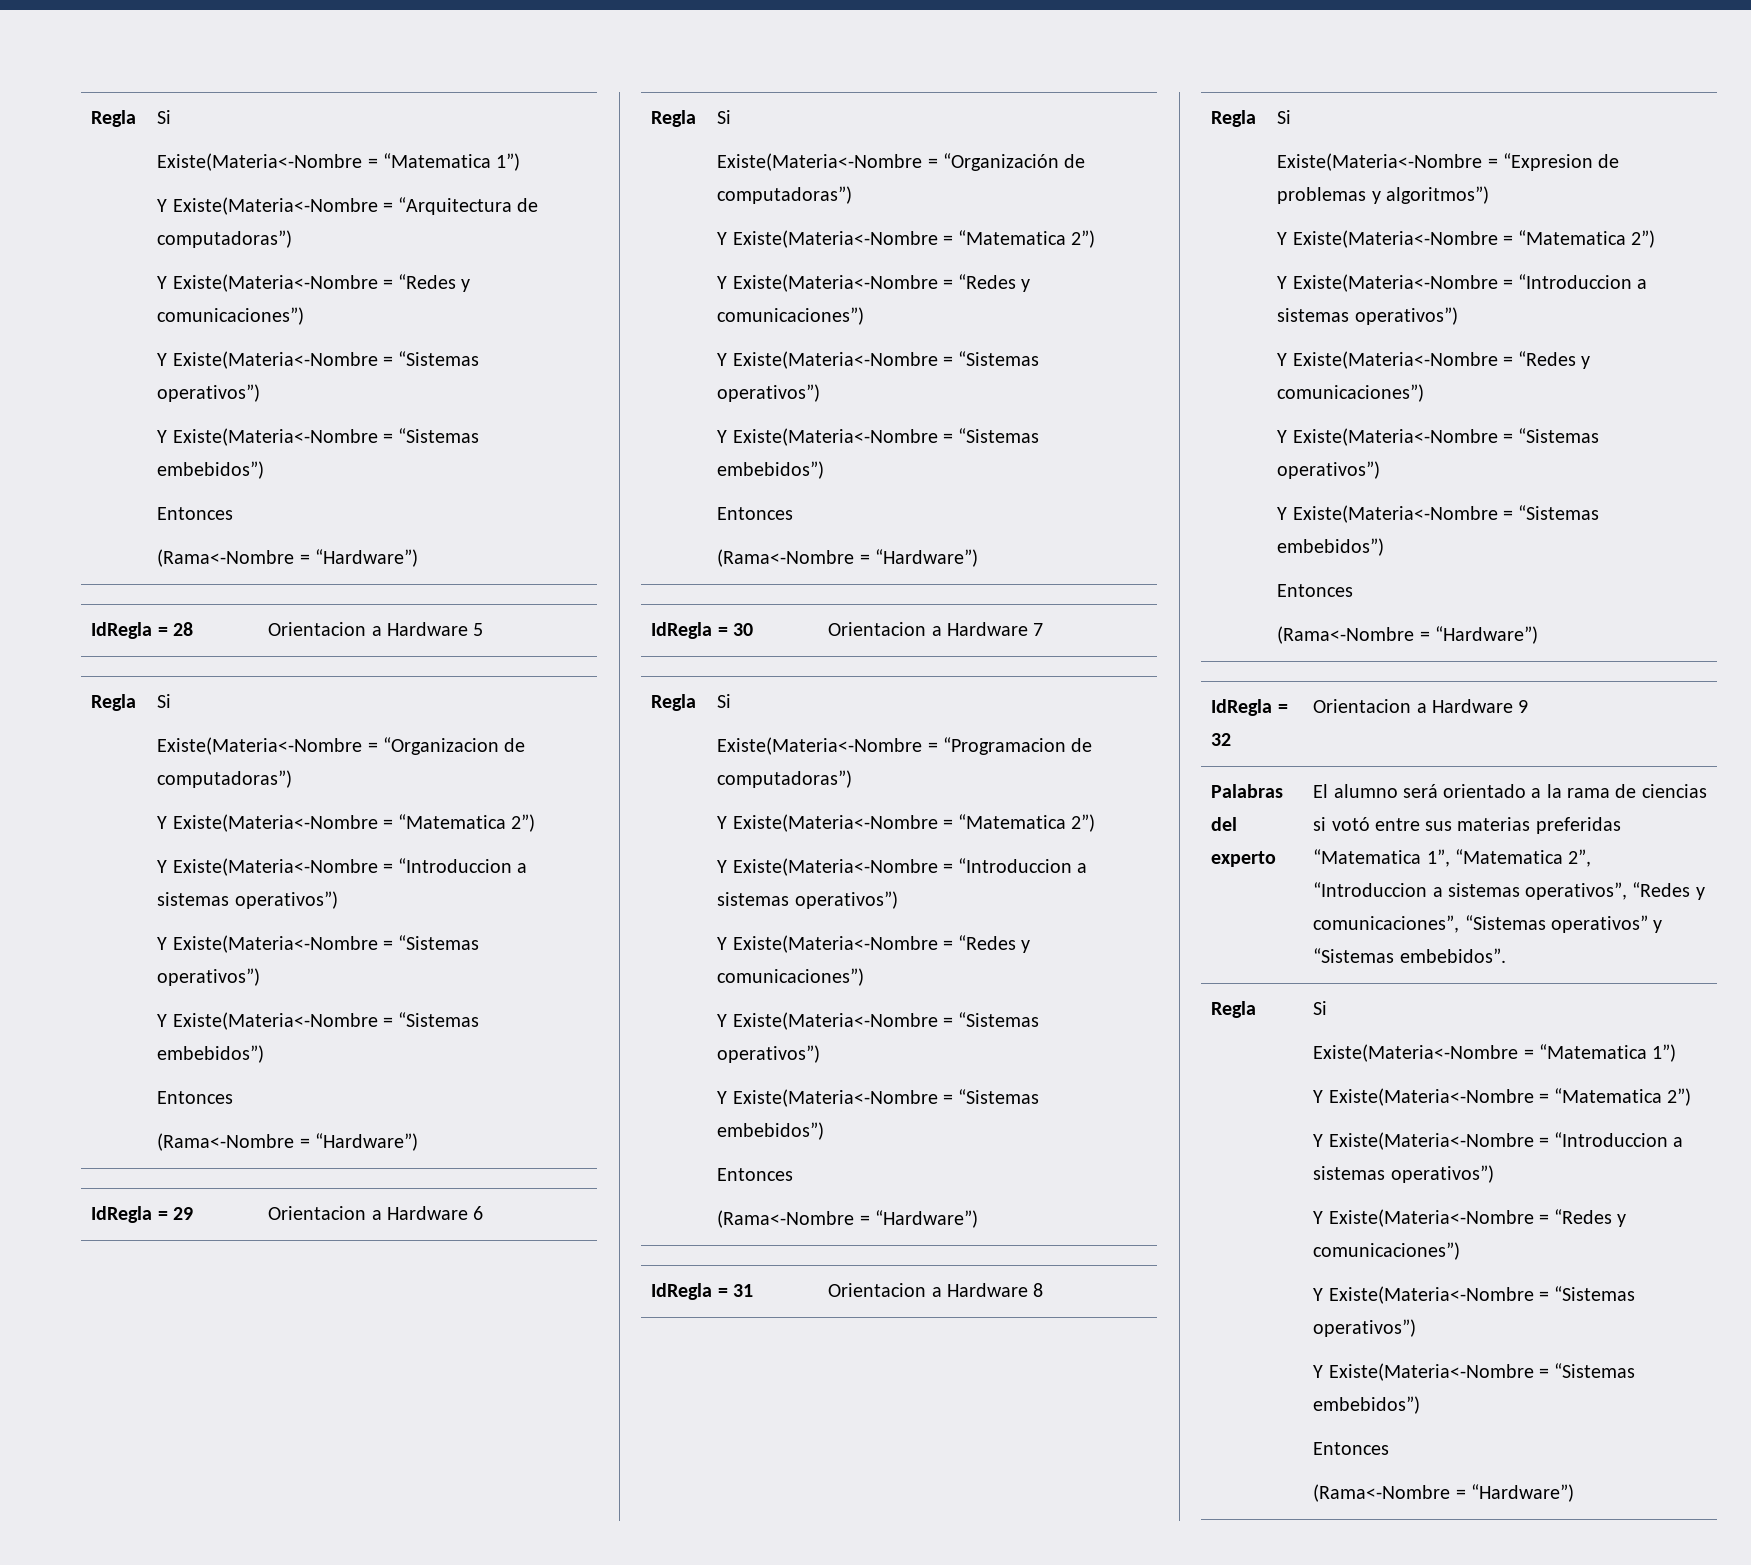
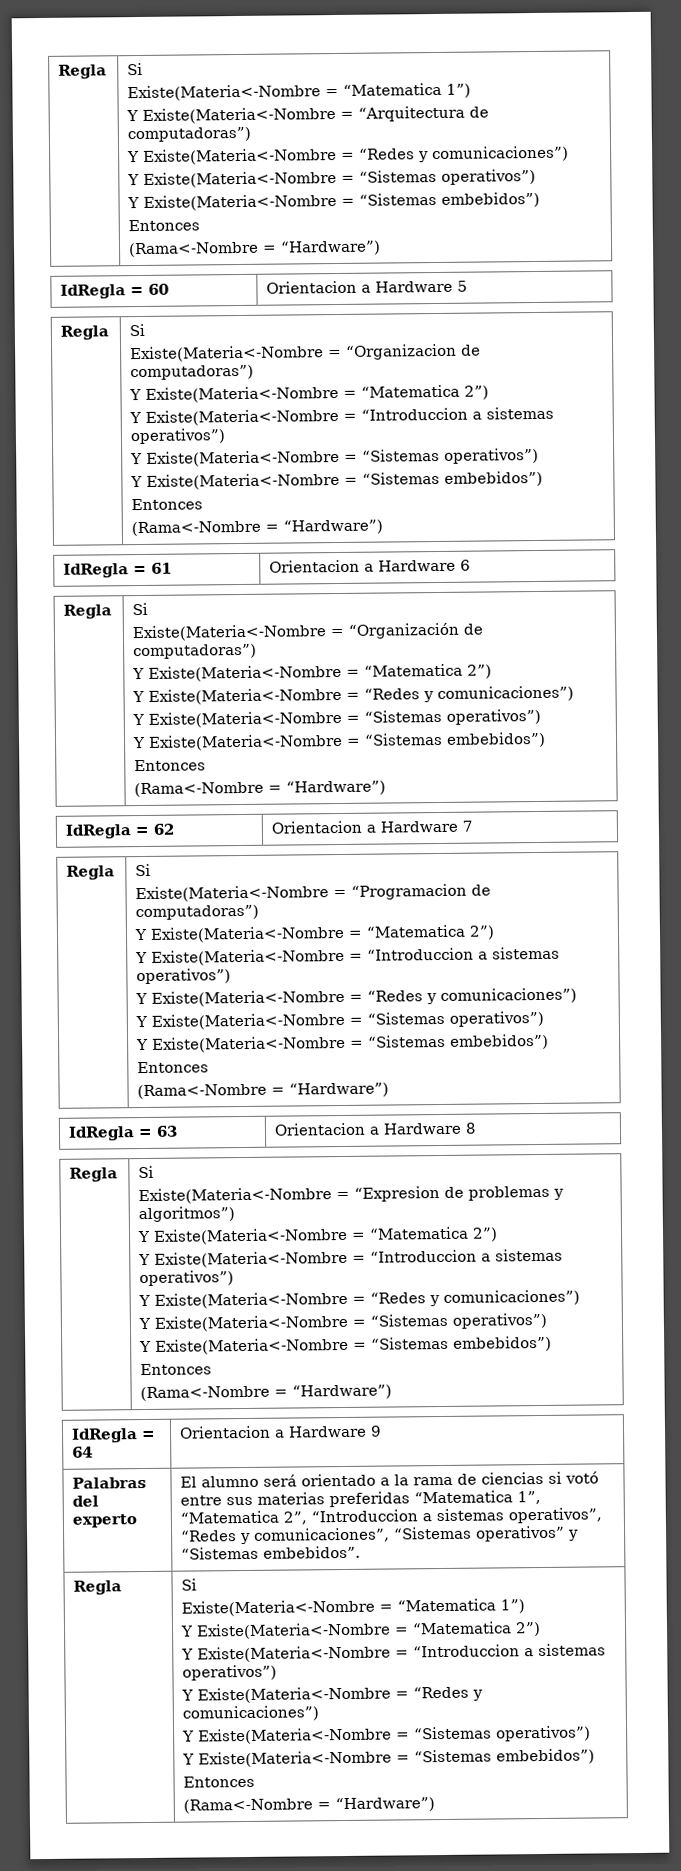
- IdRegla = 28 | Orientacion a Hardware 5
+ IdRegla = 60 | Orientacion a Hardware 5
- IdRegla = 29 | Orientacion a Hardware 6
+ IdRegla = 61 | Orientacion a Hardware 6
- IdRegla = 30 | Orientacion a Hardware 7
+ IdRegla = 62 | Orientacion a Hardware 7
- IdRegla = 31 | Orientacion a Hardware 8
+ IdRegla = 63 | Orientacion a Hardware 8
- IdRegla = 32 | Orientacion a Hardware 9
+ IdRegla = 64 | Orientacion a Hardware 9

